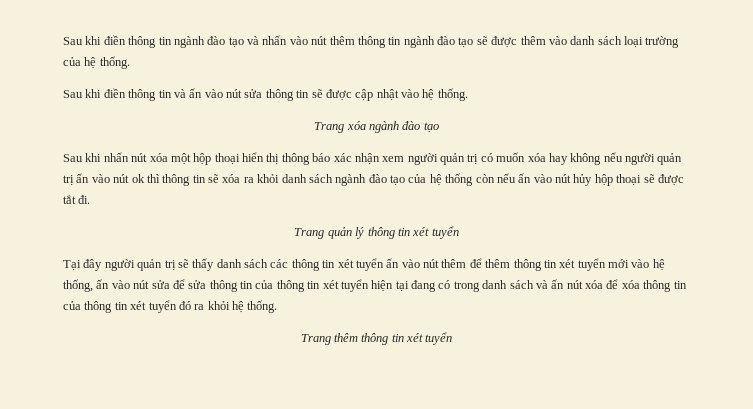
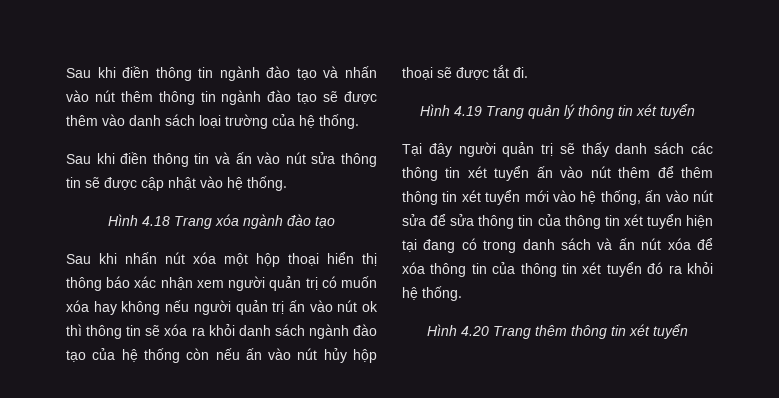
- Trang xóa ngành đào tạo
+ Hình 4.18 Trang xóa ngành đào tạo
- Trang quản lý thông tin xét tuyển
+ Hình 4.19 Trang quản lý thông tin xét tuyển
- Trang thêm thông tin xét tuyển
+ Hình 4.20 Trang thêm thông tin xét tuyển

